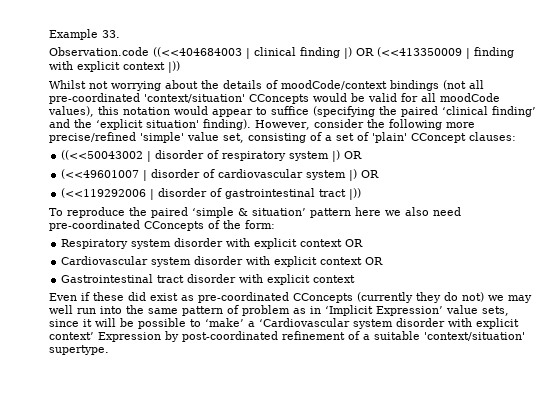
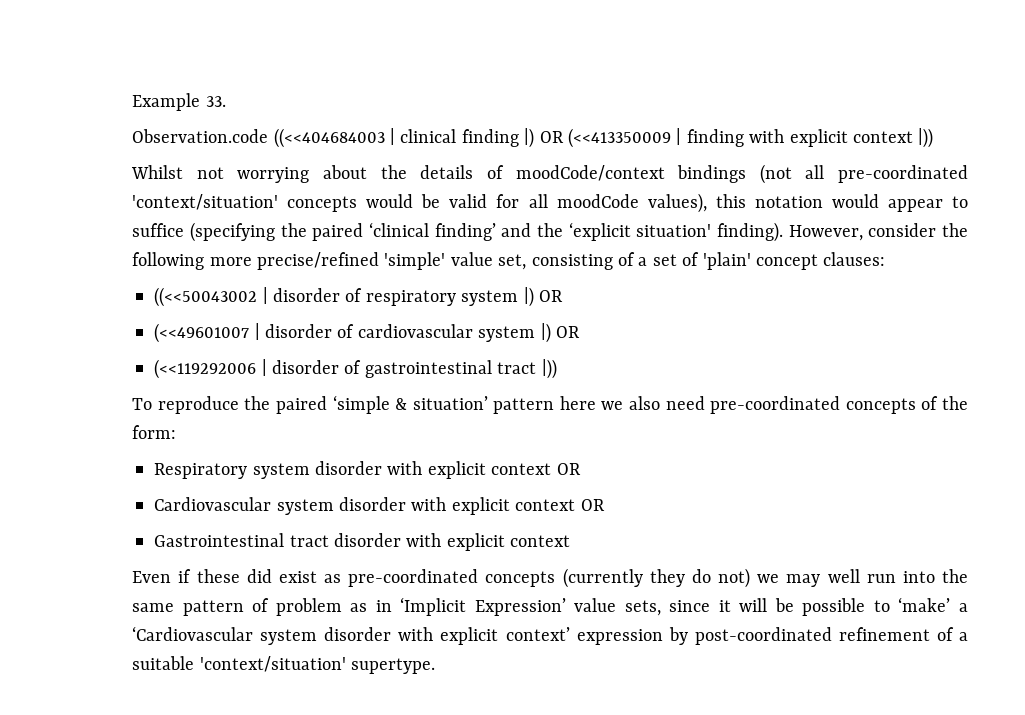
- Whilst not worrying about the details of moodCode/context bindings (not all pre-coordinated 'context/situation' CConcepts would be valid for all moodCode values), this notation would appear to suffice (specifying the paired ‘clinical finding’ and the ‘explicit situation' finding).
+ Whilst not worrying about the details of moodCode/context bindings (not all pre-coordinated 'context/situation' concepts would be valid for all moodCode values), this notation would appear to suffice (specifying the paired ‘clinical finding’ and the ‘explicit situation' finding).
- However, consider the following more precise/refined 'simple' value set, consisting of a set of 'plain' CConcept clauses:
+ However, consider the following more precise/refined 'simple' value set, consisting of a set of 'plain' concept clauses:
- To reproduce the paired ‘simple & situation’ pattern here we also need pre-coordinated CConcepts of the form:
+ To reproduce the paired ‘simple & situation’ pattern here we also need pre-coordinated concepts of the form:
- Even if these did exist as pre-coordinated CConcepts (currently they do not) we may well run into the same pattern of problem as in ‘Implicit Expression’ value sets, since it will be possible to ‘make’ a ‘Cardiovascular system disorder with explicit context’ Expression by post-coordinated refinement of a suitable 'context/situation' supertype.
+ Even if these did exist as pre-coordinated concepts (currently they do not) we may well run into the same pattern of problem as in ‘Implicit Expression’ value sets, since it will be possible to ‘make’ a ‘Cardiovascular system disorder with explicit context’ expression by post-coordinated refinement of a suitable 'context/situation' supertype.

